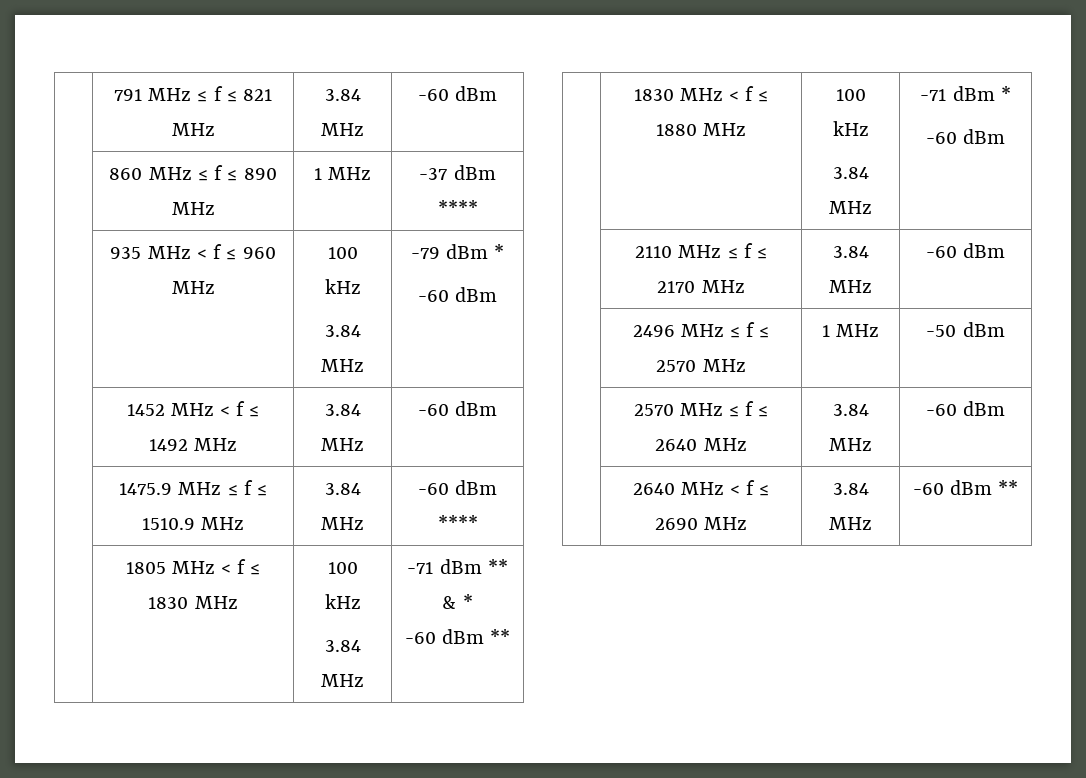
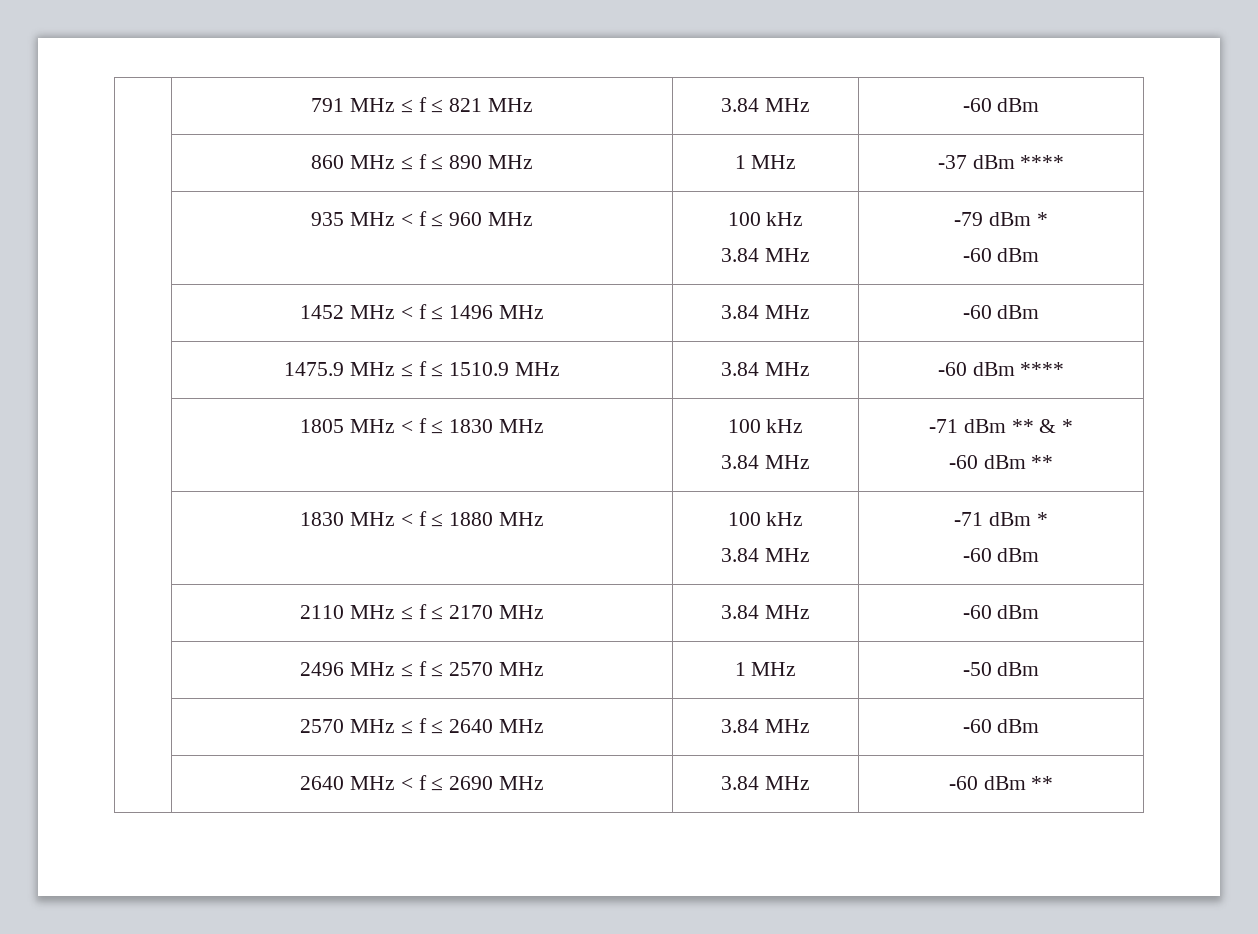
- | 1452 MHz < f ≤ 1492 MHz | 3.84 MHz | -60 dBm
+ | 1452 MHz < f ≤ 1496 MHz | 3.84 MHz | -60 dBm

